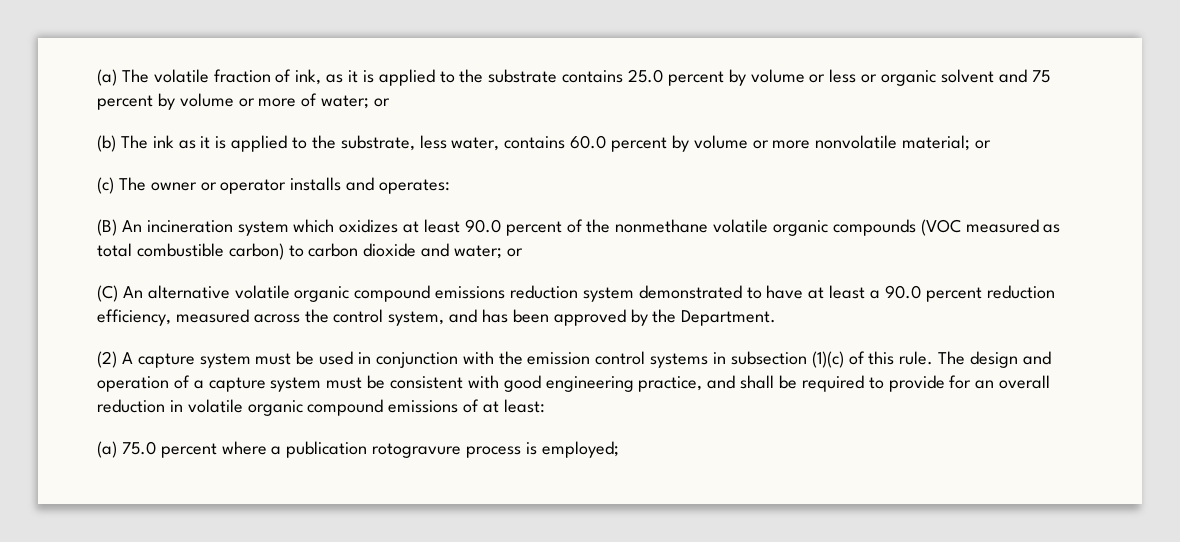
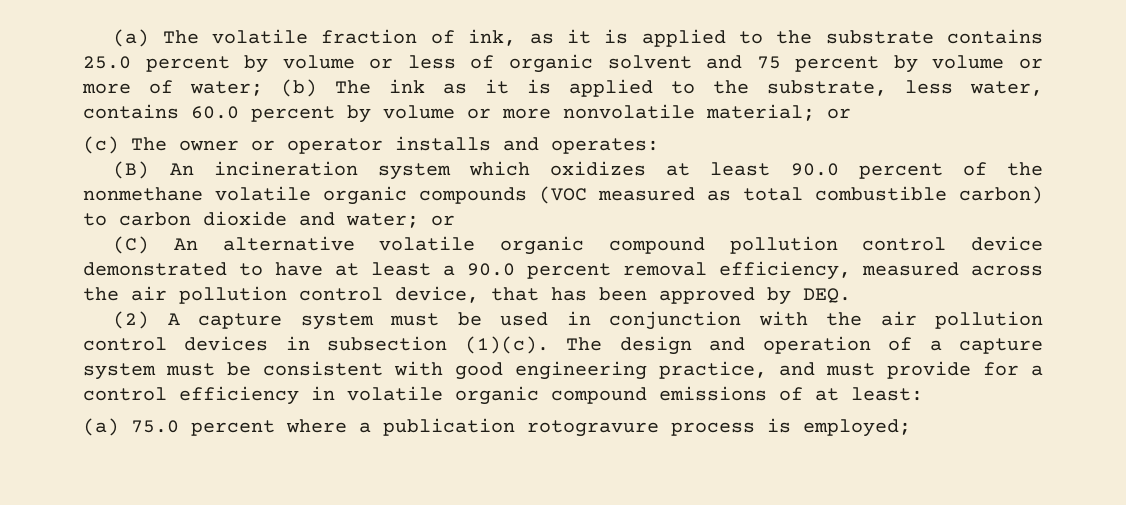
- (a) The volatile fraction of ink, as it is applied to the substrate contains 25.0 percent by volume or less or organic solvent and 75 percent by volume or more of water; or
- (b) The ink as it is applied to the substrate, less water, contains 60.0 percent by volume or more nonvolatile material; or
+ (a) The volatile fraction of ink, as it is applied to the substrate contains 25.0 percent by volume or less of organic solvent and 75 percent by volume or more of water; (b) The ink as it is applied to the substrate, less water, contains 60.0 percent by volume or more nonvolatile material; or
- (C) An alternative volatile organic compound emissions reduction system demonstrated to have at least a 90.0 percent reduction efficiency, measured across the control system, and has been approved by the Department.
+ (C) An alternative volatile organic compound pollution control device demonstrated to have at least a 90.0 percent removal efficiency, measured across the air pollution control device, that has been approved by DEQ.
- (2) A capture system must be used in conjunction with the emission control systems in subsection (1)(c) of this rule.
+ (2) A capture system must be used in conjunction with the air pollution control devices in subsection (1)(c).
- The design and operation of a capture system must be consistent with good engineering practice, and shall be required to provide for an overall reduction in volatile organic compound emissions of at least:
+ The design and operation of a capture system must be consistent with good engineering practice, and must provide for a control efficiency in volatile organic compound emissions of at least:

